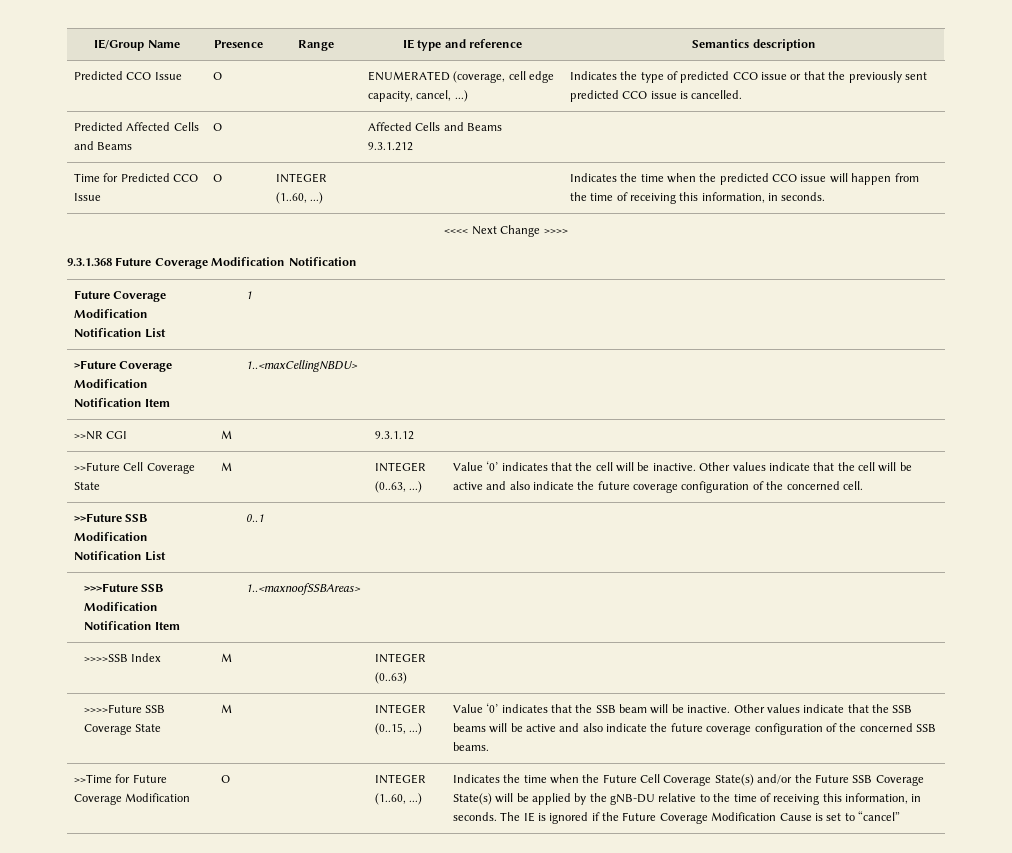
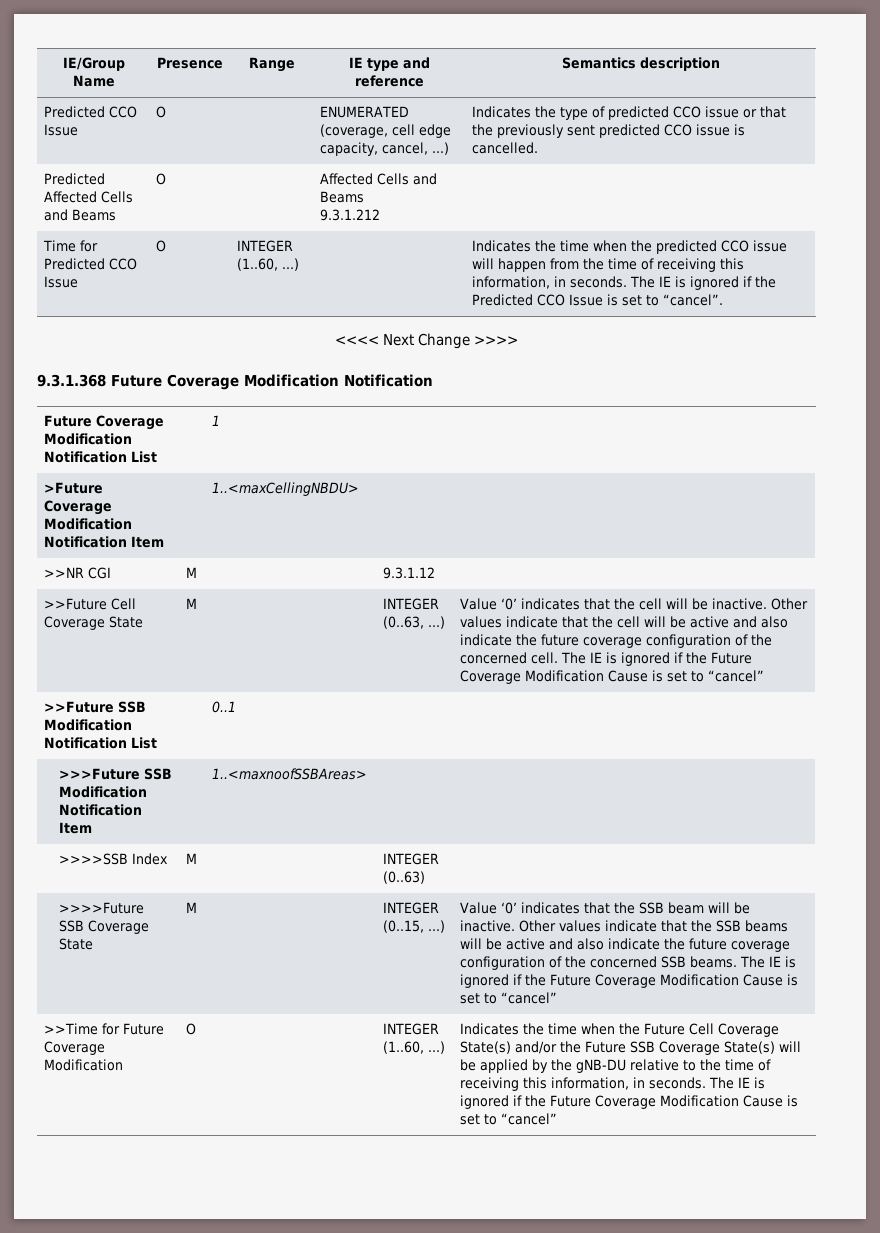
+ The IE is ignored if the Predicted CCO Issue is set to “cancel”.
- Other values indicate that the cell will be active and also indicate the future coverage configuration of the concerned cell.
+ Other values indicate that the cell will be active and also indicate the future coverage configuration of the concerned cell. The IE is ignored if the Future Coverage Modification Cause is set to “cancel”
- Other values indicate that the SSB beams will be active and also indicate the future coverage configuration of the concerned SSB beams.
+ Other values indicate that the SSB beams will be active and also indicate the future coverage configuration of the concerned SSB beams. The IE is ignored if the Future Coverage Modification Cause is set to “cancel”

